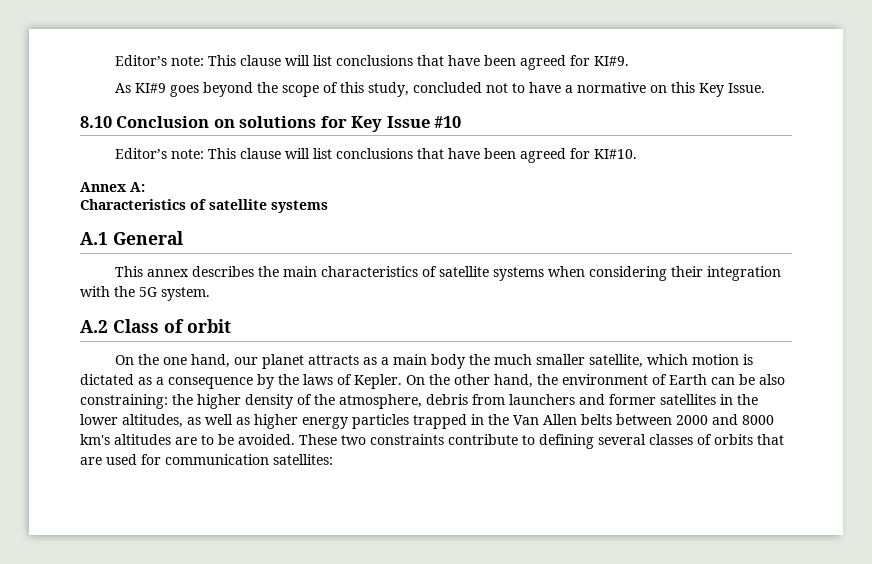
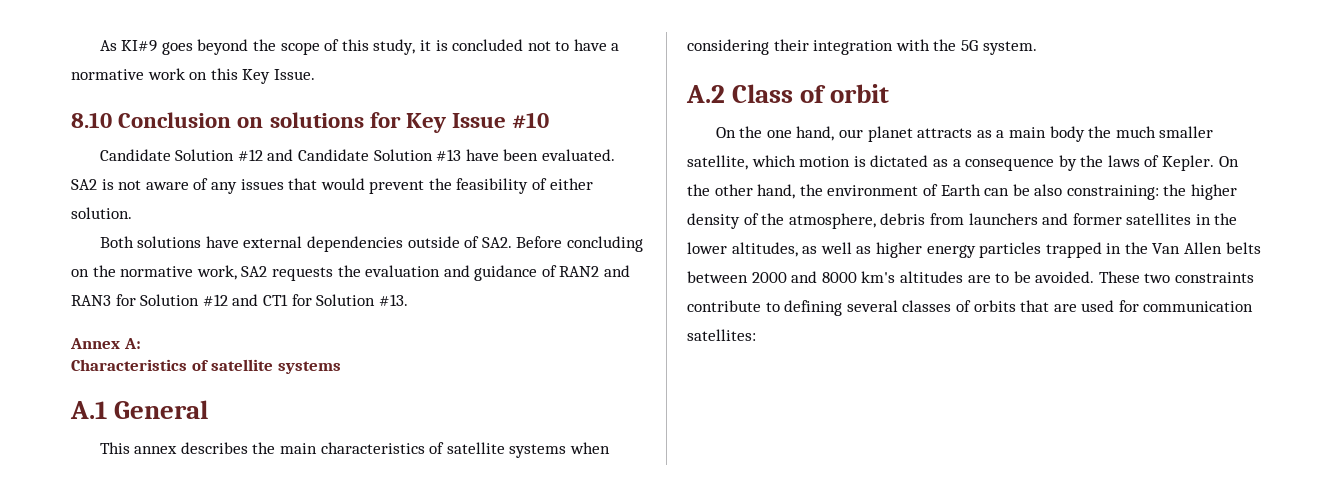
- Editor’s note: This clause will list conclusions that have been agreed for KI#9.
- As KI#9 goes beyond the scope of this study, concluded not to have a normative on this Key Issue.
+ As KI#9 goes beyond the scope of this study, it is concluded not to have a normative work on this Key Issue.
- Editor’s note: This clause will list conclusions that have been agreed for KI#10.
+ Candidate Solution #12 and Candidate Solution #13 have been evaluated. SA2 is not aware of any issues that would prevent the feasibility of either solution.
+ Both solutions have external dependencies outside of SA2. Before concluding on the normative work, SA2 requests the evaluation and guidance of RAN2 and RAN3 for Solution #12 and CT1 for Solution #13.

